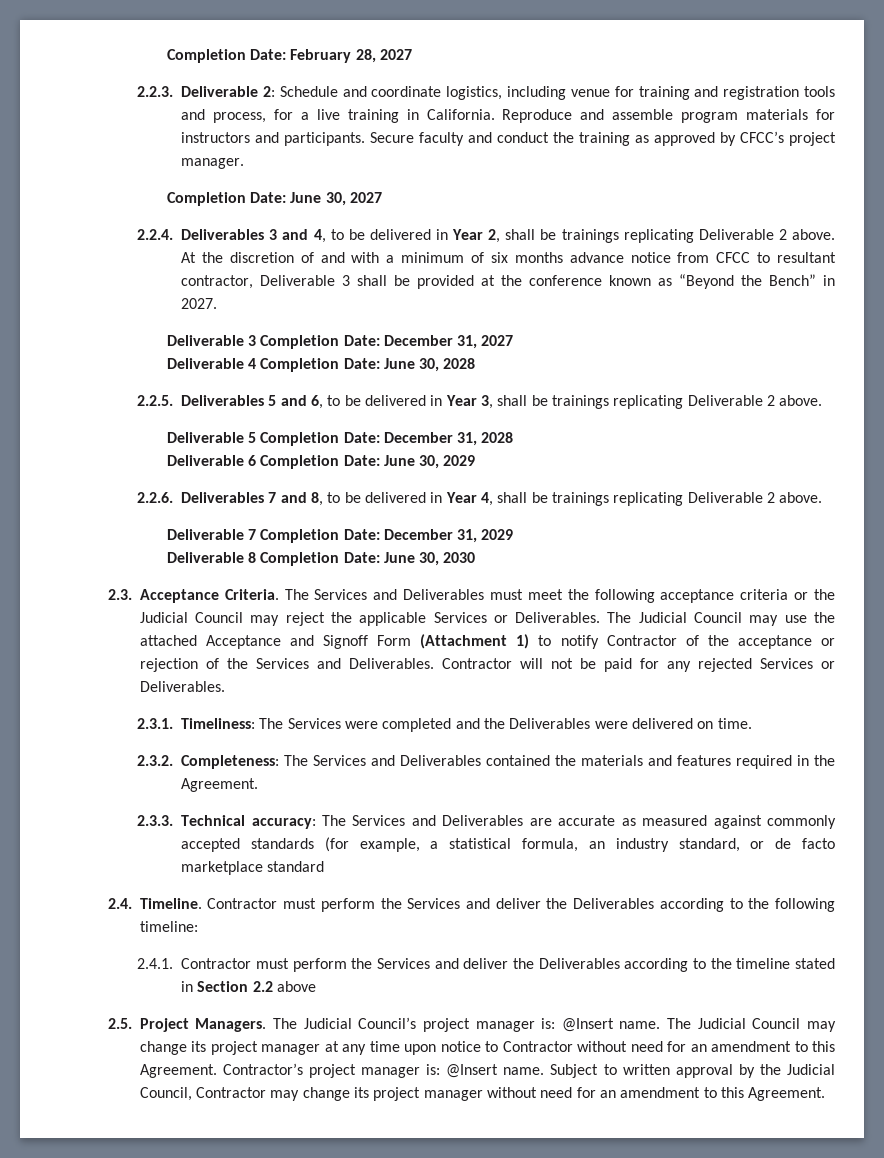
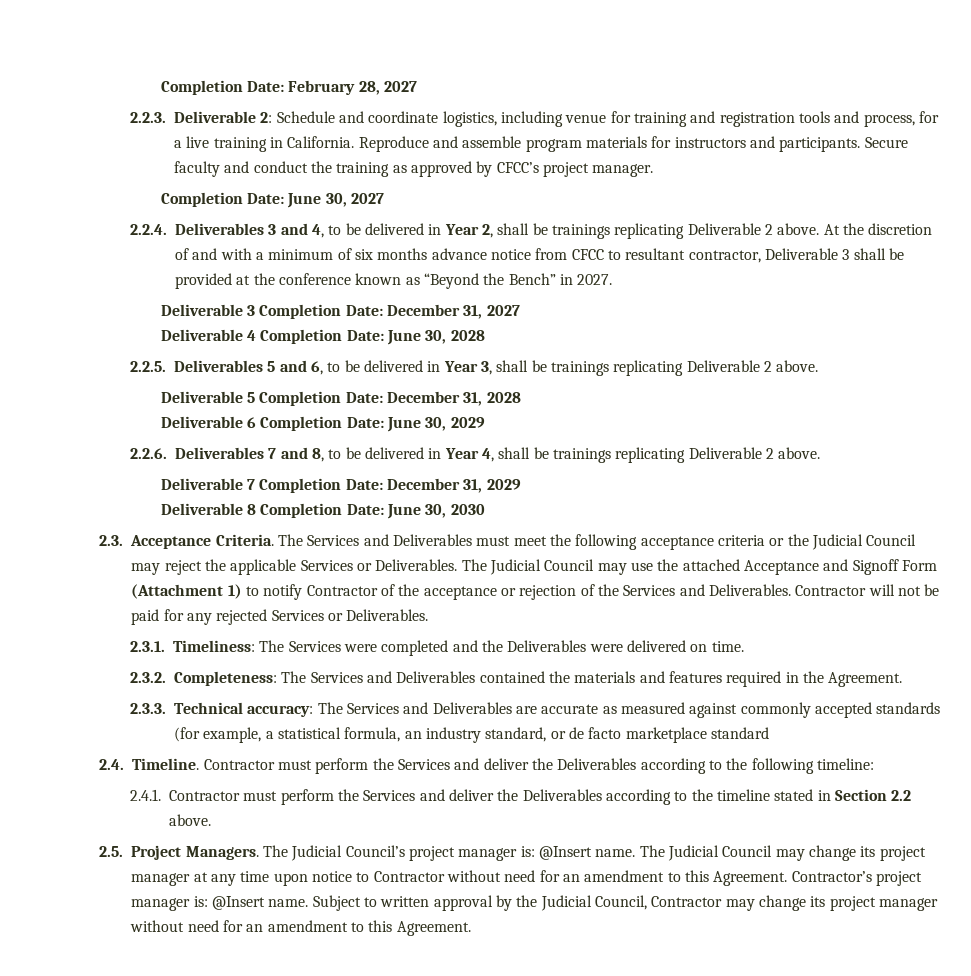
- 2.4.1. Contractor must perform the Services and deliver the Deliverables according to the timeline stated in Section 2.2 above
+ 2.4.1. Contractor must perform the Services and deliver the Deliverables according to the timeline stated in Section 2.2 above.

